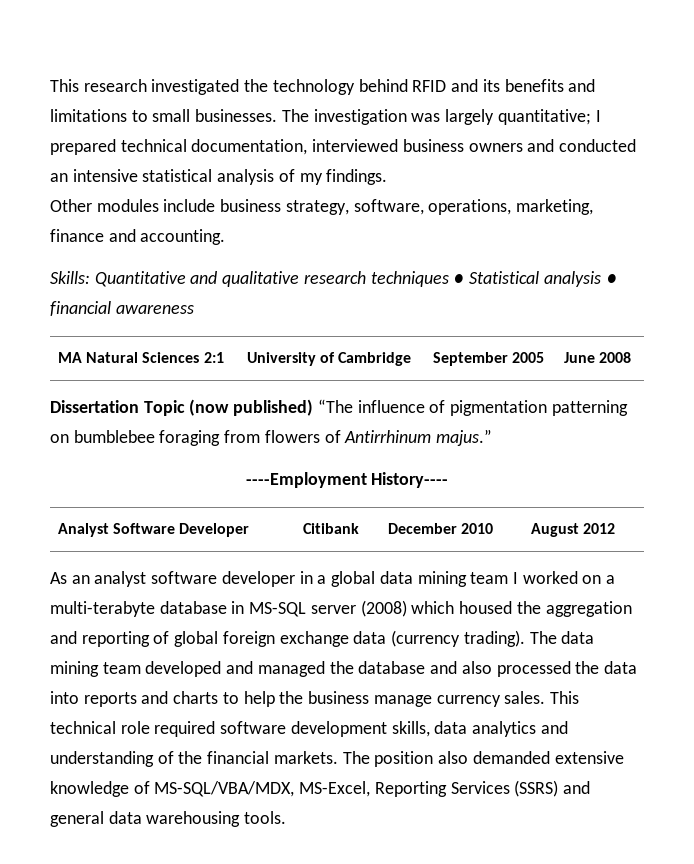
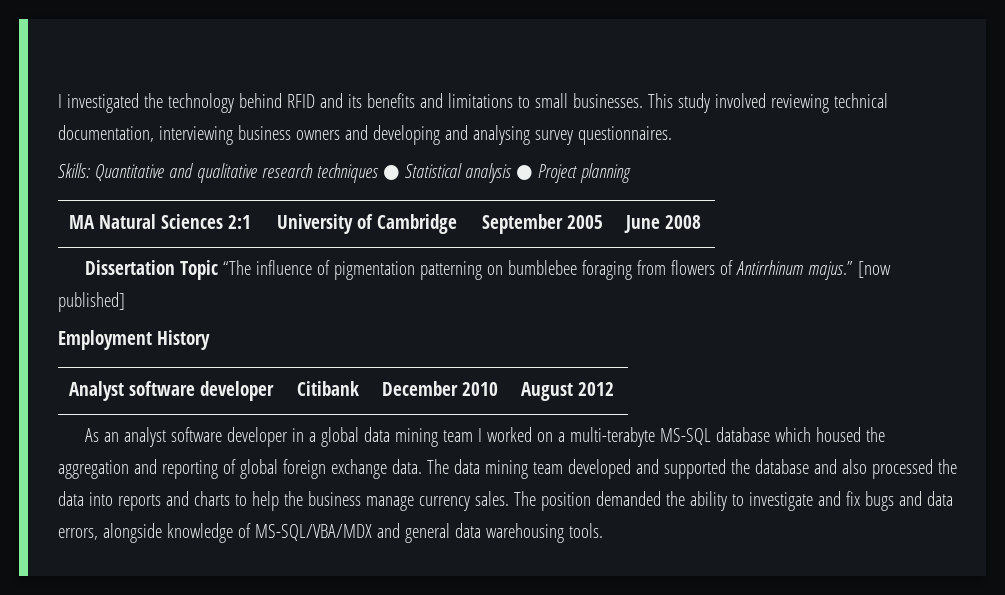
- This research investigated the technology behind RFID and its benefits and limitations to small businesses.
+ I investigated the technology behind RFID and its benefits and limitations to small businesses.
- The investigation was largely quantitative; I prepared technical documentation, interviewed business owners and conducted an intensive statistical analysis of my findings.
- Other modules include business strategy, software, operations, marketing, finance and accounting.
+ This study involved reviewing technical documentation, interviewing business owners and developing and analysing survey questionnaires.
- Skills: Quantitative and qualitative research techniques ● Statistical analysis ● financial awareness
+ Skills: Quantitative and qualitative research techniques ● Statistical analysis ● Project planning
- Dissertation Topic (now published) “The influence of pigmentation patterning on bumblebee foraging from flowers of Antirrhinum majus.”
- ----Employment History----
+ Dissertation Topic “The influence of pigmentation patterning on bumblebee foraging from flowers of Antirrhinum majus.” [now published]
+ Employment History
- Analyst Software Developer | Citibank | December 2010 | August 2012
+ Analyst software developer | Citibank | December 2010 | August 2012
- As an analyst software developer in a global data mining team I worked on a multi-terabyte database in MS-SQL server (2008) which housed the aggregation and reporting of global foreign exchange data (currency trading).
+ As an analyst software developer in a global data mining team I worked on a multi-terabyte MS-SQL database which housed the aggregation and reporting of global foreign exchange data.
- The data mining team developed and managed the database and also processed the data into reports and charts to help the business manage currency sales.
+ The data mining team developed and supported the database and also processed the data into reports and charts to help the business manage currency sales.
- This technical role required software development skills, data analytics and understanding of the financial markets. The position also demanded extensive knowledge of MS-SQL/VBA/MDX, MS-Excel, Reporting Services (SSRS) and general data warehousing tools.
+ The position demanded the ability to investigate and fix bugs and data errors, alongside knowledge of MS-SQL/VBA/MDX and general data warehousing tools.

